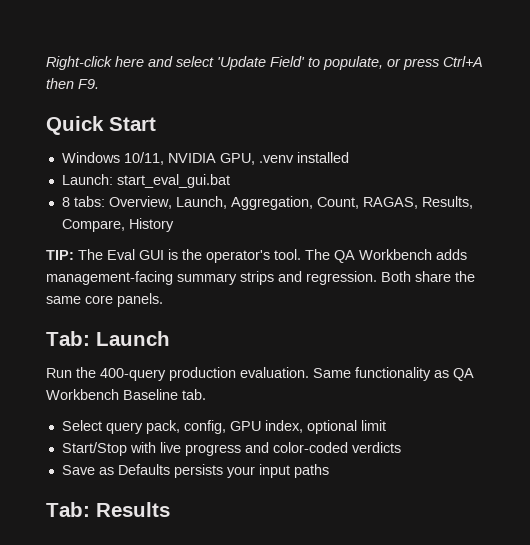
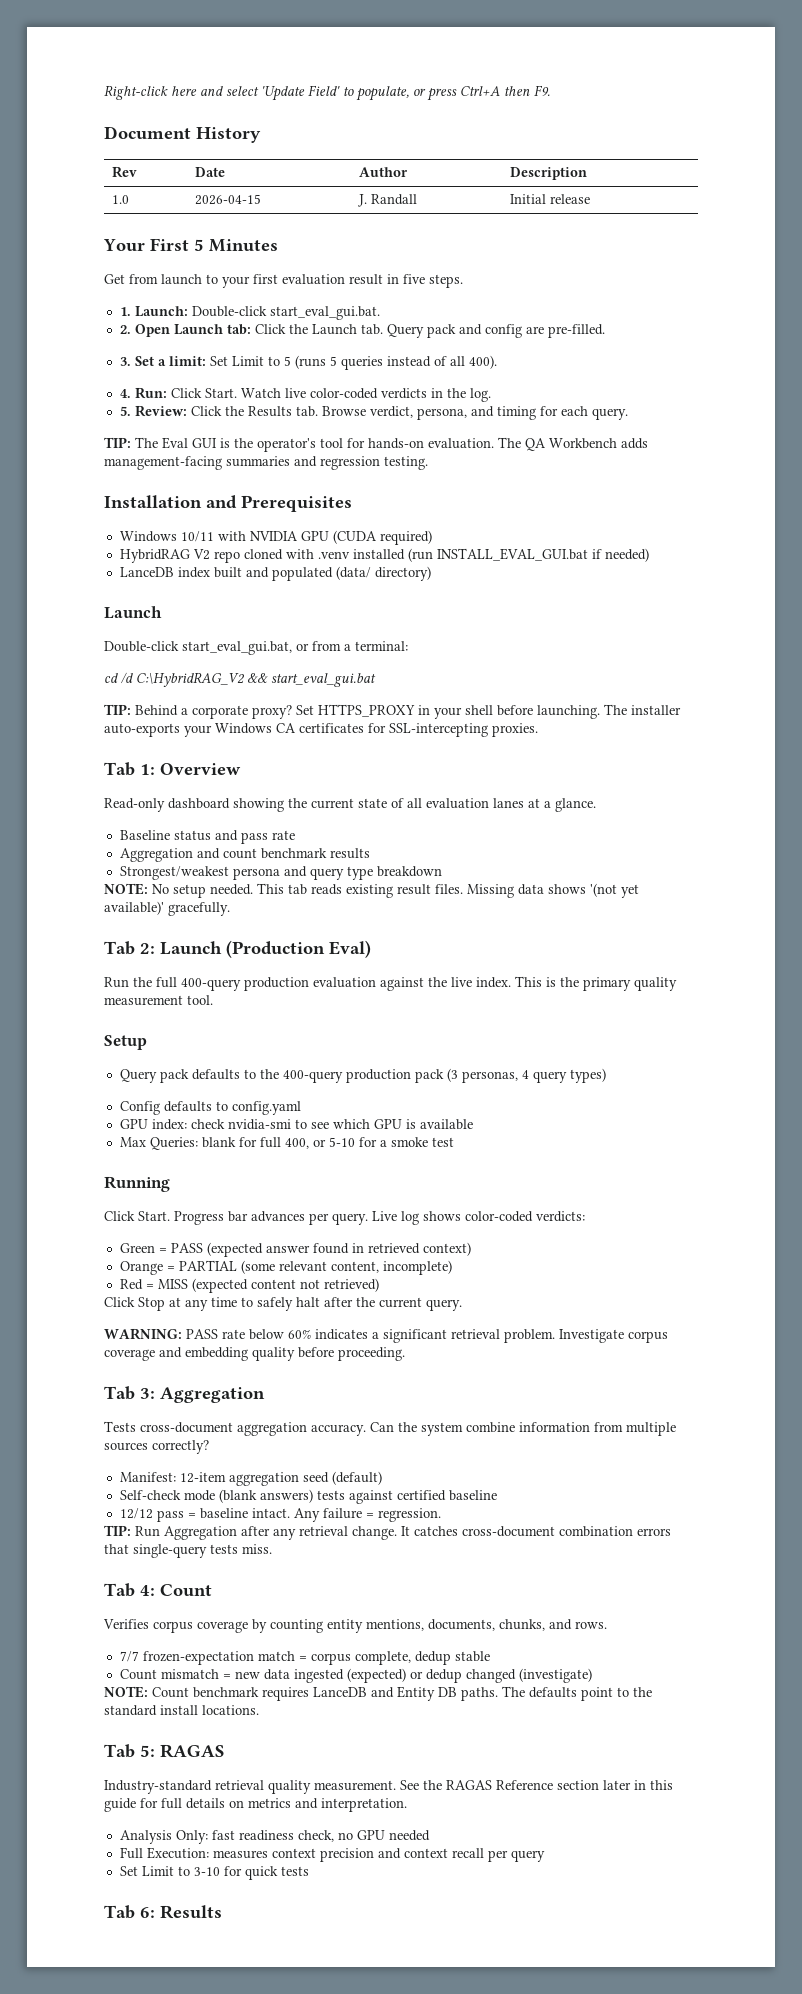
- Quick Start
- Windows 10/11, NVIDIA GPU, .venv installed
- Launch: start_eval_gui.bat
- 8 tabs: Overview, Launch, Aggregation, Count, RAGAS, Results, Compare, History
+ Document History
+ Rev | Date | Author | Description
+ 1.0 | 2026-04-15 | J. Randall | Initial release
+ Your First 5 Minutes
+ Get from launch to your first evaluation result in five steps.
+ 1. Launch: Double-click start_eval_gui.bat.
+ 2. Open Launch tab: Click the Launch tab. Query pack and config are pre-filled.
+ 3. Set a limit: Set Limit to 5 (runs 5 queries instead of all 400).
+ 4. Run: Click Start. Watch live color-coded verdicts in the log.
+ 5. Review: Click the Results tab. Browse verdict, persona, and timing for each query.
- TIP: The Eval GUI is the operator's tool.
+ TIP: The Eval GUI is the operator's tool for hands-on evaluation.
- The QA Workbench adds management-facing summary strips and regression. Both share the same core panels.
- Tab: Launch
+ The QA Workbench adds management-facing summaries and regression testing.
+ Installation and Prerequisites
+ Windows 10/11 with NVIDIA GPU (CUDA required)
+ HybridRAG V2 repo cloned with .venv installed (run INSTALL_EVAL_GUI.bat if needed)
+ LanceDB index built and populated (data/ directory)
+ Launch
+ Double-click start_eval_gui.bat, or from a terminal:
+ cd /d C:\HybridRAG_V2 && start_eval_gui.bat
+ TIP: Behind a corporate proxy? Set HTTPS_PROXY in your shell before launching. The installer auto-exports your Windows CA certificates for SSL-intercepting proxies.
+ Tab 1: Overview
+ Read-only dashboard showing the current state of all evaluation lanes at a glance.
+ Baseline status and pass rate
+ Aggregation and count benchmark results
+ Strongest/weakest persona and query type breakdown
+ NOTE: No setup needed. This tab reads existing result files. Missing data shows '(not yet available)' gracefully.
+ Tab 2: Launch (Production Eval)
- Run the 400-query production evaluation. Same functionality as QA Workbench Baseline tab.
- Select query pack, config, GPU index, optional limit
- Start/Stop with live progress and color-coded verdicts
- Save as Defaults persists your input paths
- Tab: Results
+ Run the full 400-query production evaluation against the live index. This is the primary quality measurement tool.
+ Setup
+ Query pack defaults to the 400-query production pack (3 personas, 4 query types)
+ Config defaults to config.yaml
+ GPU index: check nvidia-smi to see which GPU is available
+ Max Queries: blank for full 400, or 5-10 for a smoke test
+ Running
+ Click Start. Progress bar advances per query. Live log shows color-coded verdicts:
+ Green = PASS (expected answer found in retrieved context)
+ Orange = PARTIAL (some relevant content, incomplete)
+ Red = MISS (expected content not retrieved)
+ Click Stop at any time to safely halt after the current query.
+ WARNING: PASS rate below 60% indicates a significant retrieval problem. Investigate corpus coverage and embedding quality before proceeding.
+ Tab 3: Aggregation
+ Tests cross-document aggregation accuracy. Can the system combine information from multiple sources correctly?
+ Manifest: 12-item aggregation seed (default)
+ Self-check mode (blank answers) tests against certified baseline
+ 12/12 pass = baseline intact. Any failure = regression.
+ TIP: Run Aggregation after any retrieval change. It catches cross-document combination errors that single-query tests miss.
+ Tab 4: Count
+ Verifies corpus coverage by counting entity mentions, documents, chunks, and rows.
+ 7/7 frozen-expectation match = corpus complete, dedup stable
+ Count mismatch = new data ingested (expected) or dedup changed (investigate)
+ NOTE: Count benchmark requires LanceDB and Entity DB paths. The defaults point to the standard install locations.
+ Tab 5: RAGAS
+ Industry-standard retrieval quality measurement. See the RAGAS Reference section later in this guide for full details on metrics and interpretation.
+ Analysis Only: fast readiness check, no GPU needed
+ Full Execution: measures context precision and context recall per query
+ Set Limit to 3-10 for quick tests
+ Tab 6: Results

